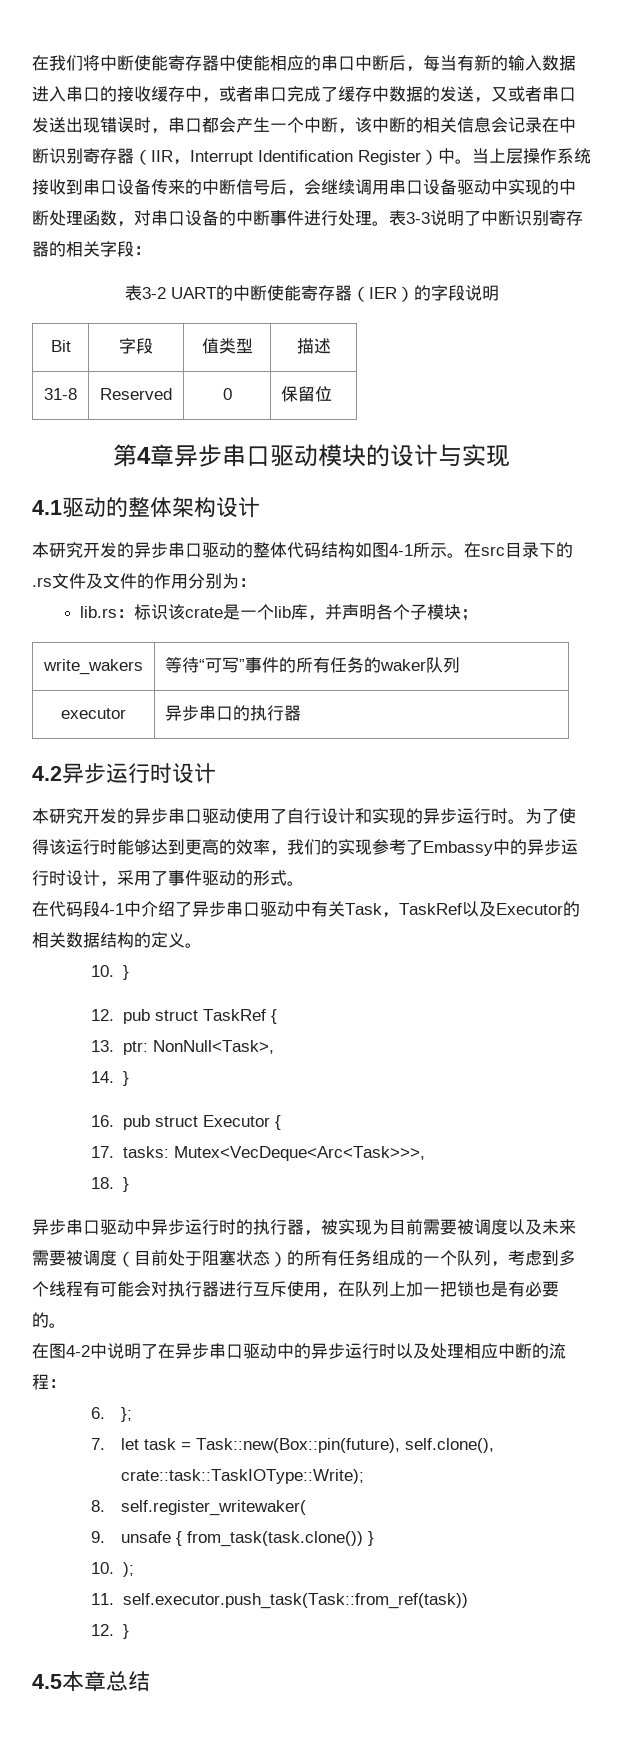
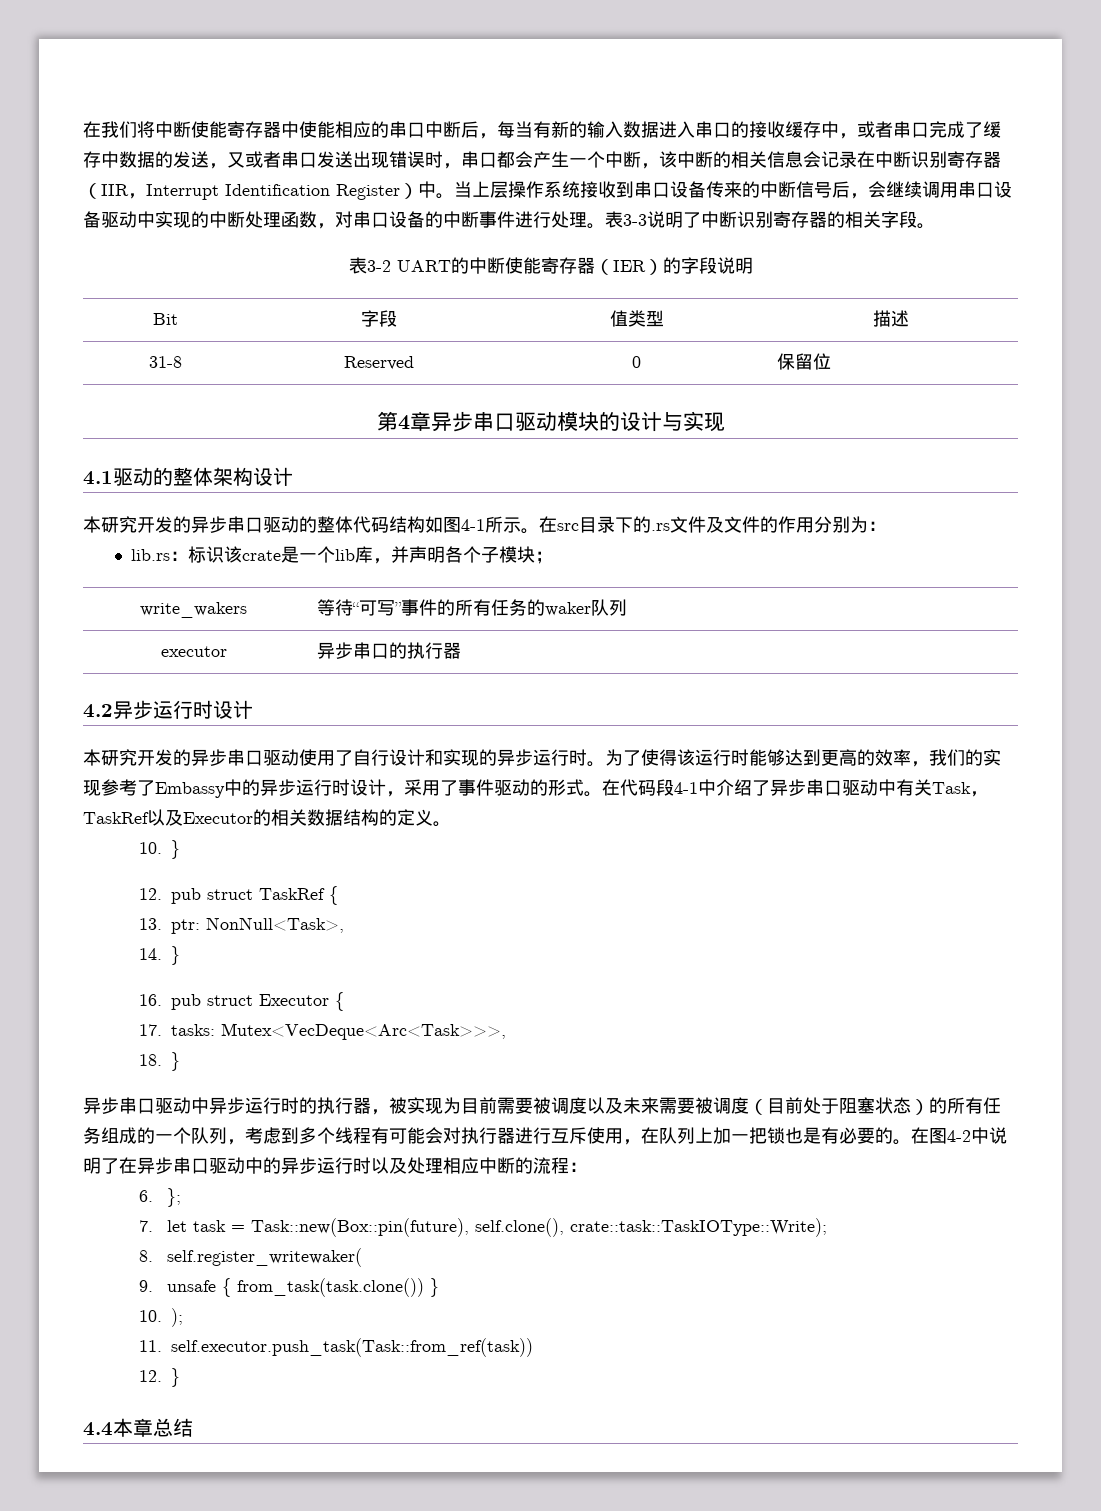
- 表3-3说明了中断识别寄存器的相关字段：
+ 表3-3说明了中断识别寄存器的相关字段。
- 为了使得该运行时能够达到更高的效率，我们的实现参考了Embassy中的异步运行时设计，采用了事件驱动的形式。
- 在代码段4-1中介绍了异步串口驱动中有关Task，TaskRef以及Executor的相关数据结构的定义。
+ 为了使得该运行时能够达到更高的效率，我们的实现参考了Embassy中的异步运行时设计，采用了事件驱动的形式。在代码段4-1中介绍了异步串口驱动中有关Task，TaskRef以及Executor的相关数据结构的定义。
- 异步串口驱动中异步运行时的执行器，被实现为目前需要被调度以及未来需要被调度（目前处于阻塞状态）的所有任务组成的一个队列，考虑到多个线程有可能会对执行器进行互斥使用，在队列上加一把锁也是有必要的。
- 在图4-2中说明了在异步串口驱动中的异步运行时以及处理相应中断的流程：
+ 异步串口驱动中异步运行时的执行器，被实现为目前需要被调度以及未来需要被调度（目前处于阻塞状态）的所有任务组成的一个队列，考虑到多个线程有可能会对执行器进行互斥使用，在队列上加一把锁也是有必要的。在图4-2中说明了在异步串口驱动中的异步运行时以及处理相应中断的流程：
- 4.5本章总结
+ 4.4本章总结

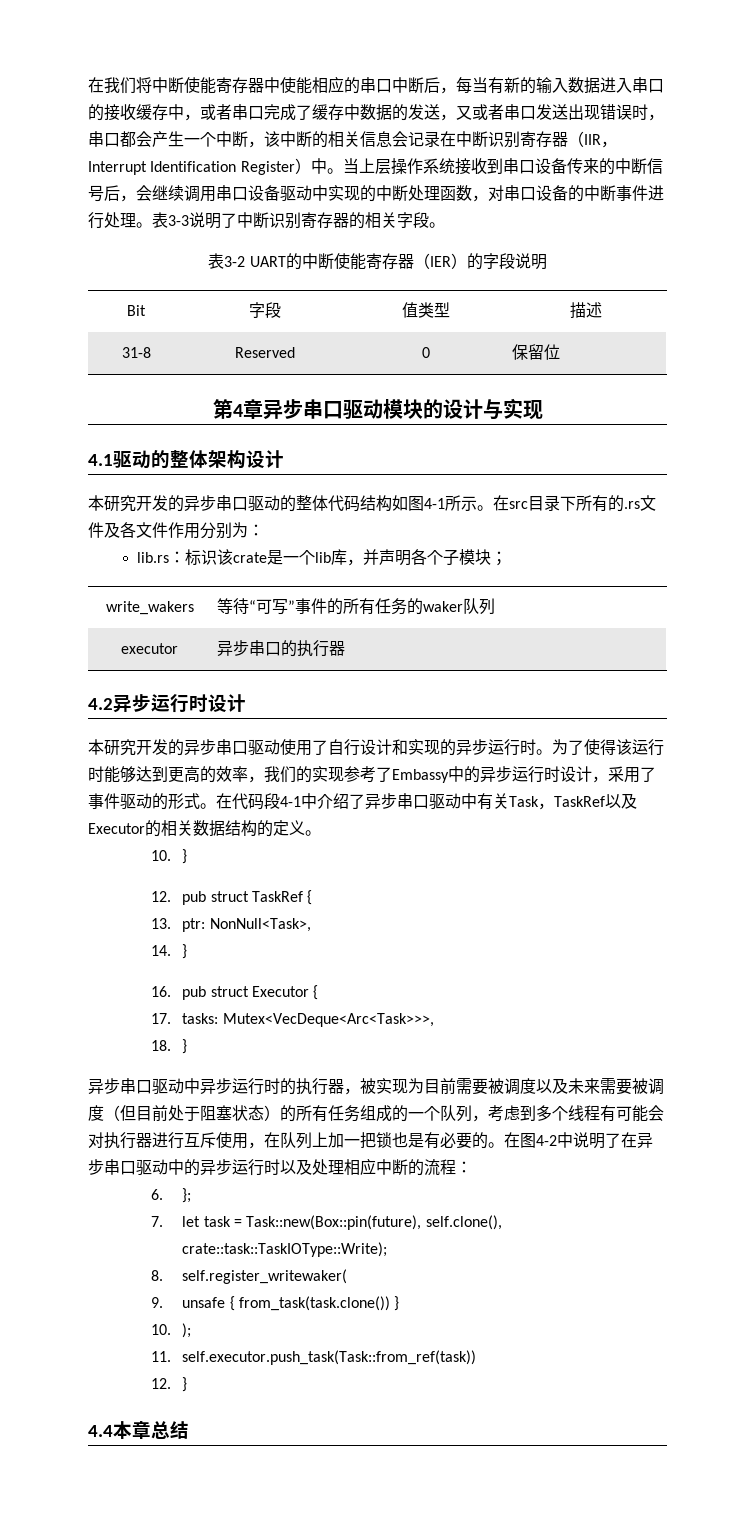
- 在src目录下的.rs文件及文件的作用分别为：
+ 在src目录下所有的.rs文件及各文件作用分别为：
- 异步串口驱动中异步运行时的执行器，被实现为目前需要被调度以及未来需要被调度（目前处于阻塞状态）的所有任务组成的一个队列，考虑到多个线程有可能会对执行器进行互斥使用，在队列上加一把锁也是有必要的。
+ 异步串口驱动中异步运行时的执行器，被实现为目前需要被调度以及未来需要被调度（但目前处于阻塞状态）的所有任务组成的一个队列，考虑到多个线程有可能会对执行器进行互斥使用，在队列上加一把锁也是有必要的。

